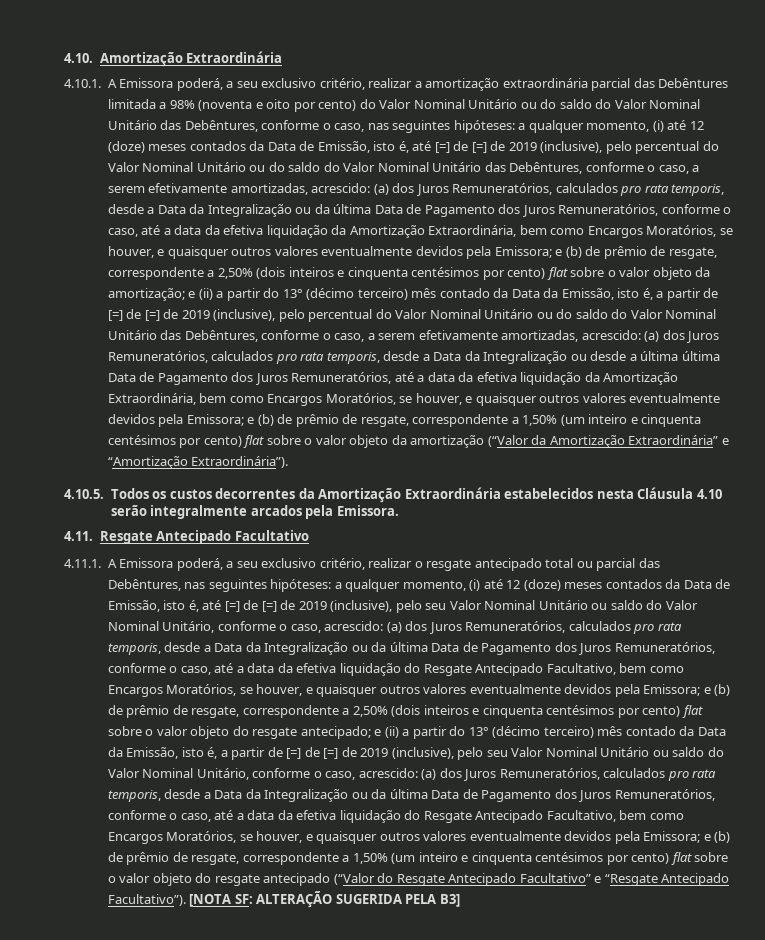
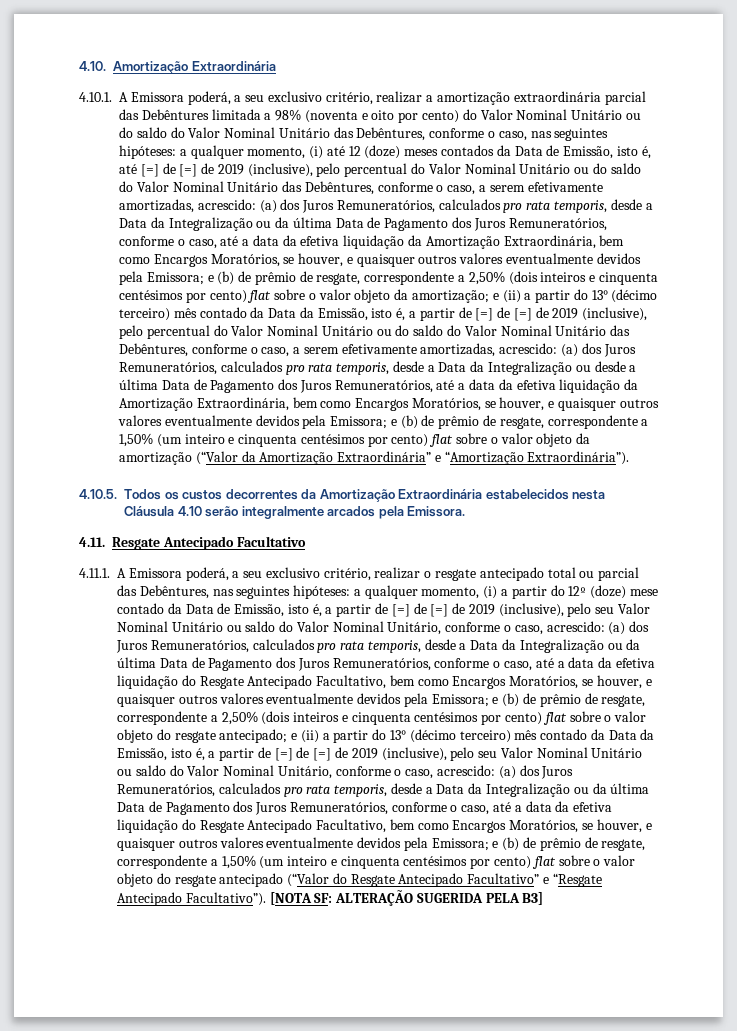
- (a) dos Juros Remuneratórios, calculados pro rata temporis, desde a Data da Integralização ou desde a última última Data de Pagamento dos Juros Remuneratórios, até a data da efetiva liquidação da Amortização Extraordinária, bem como Encargos Moratórios, se houver, e quaisquer outros valores eventualmente devidos pela Emissora;
+ (a) dos Juros Remuneratórios, calculados pro rata temporis, desde a Data da Integralização ou desde a última Data de Pagamento dos Juros Remuneratórios, até a data da efetiva liquidação da Amortização Extraordinária, bem como Encargos Moratórios, se houver, e quaisquer outros valores eventualmente devidos pela Emissora;
- a qualquer momento, (i) até 12 (doze) meses contados da Data de Emissão, isto é, até [=] de [=] de 2019 (inclusive), pelo seu Valor Nominal Unitário ou saldo do Valor Nominal Unitário, conforme o caso, acrescido:
+ a qualquer momento, (i) a partir do 12º (doze) mese contado da Data de Emissão, isto é, a partir de [=] de [=] de 2019 (inclusive), pelo seu Valor Nominal Unitário ou saldo do Valor Nominal Unitário, conforme o caso, acrescido:

